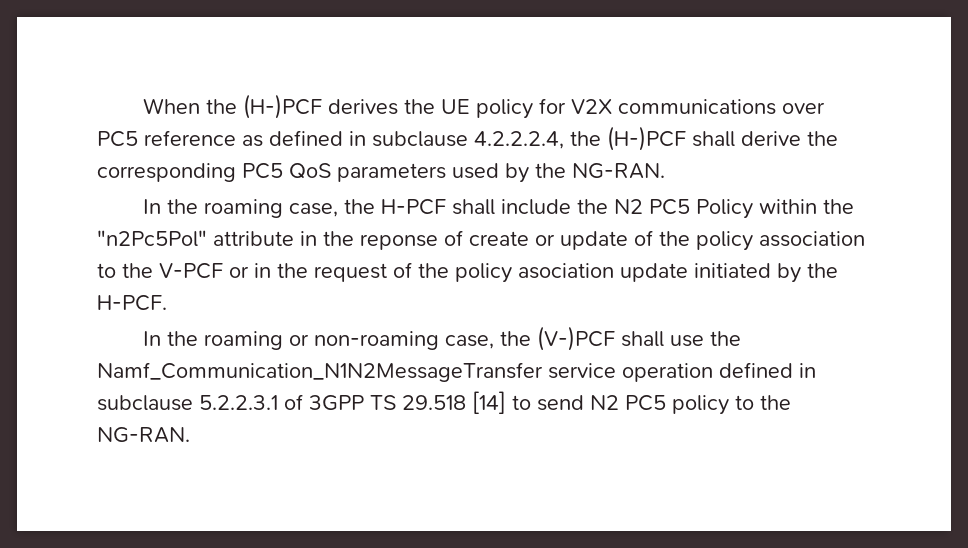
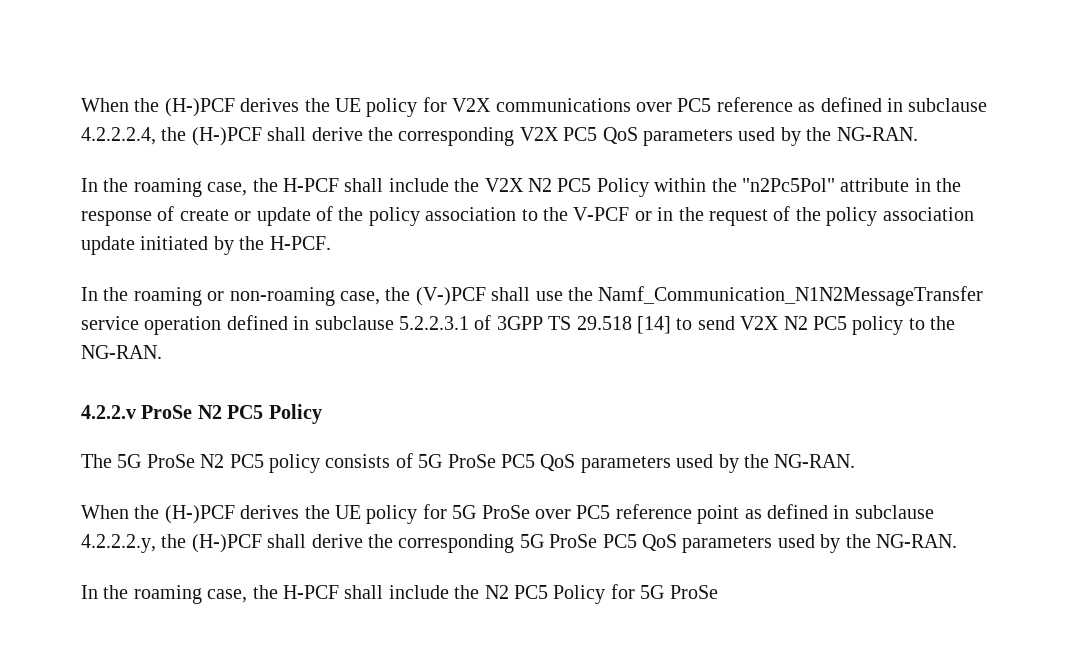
- When the (H-)PCF derives the UE policy for V2X communications over PC5 reference as defined in subclause 4.2.2.2.4, the (H-)PCF shall derive the corresponding PC5 QoS parameters used by the NG-RAN.
+ When the (H-)PCF derives the UE policy for V2X communications over PC5 reference as defined in subclause 4.2.2.2.4, the (H-)PCF shall derive the corresponding V2X PC5 QoS parameters used by the NG-RAN.
- In the roaming case, the H-PCF shall include the N2 PC5 Policy within the "n2Pc5Pol" attribute in the reponse of create or update of the policy association to the V-PCF or in the request of the policy asociation update initiated by the H-PCF.
+ In the roaming case, the H-PCF shall include the V2X N2 PC5 Policy within the "n2Pc5Pol" attribute in the response of create or update of the policy association to the V-PCF or in the request of the policy association update initiated by the H-PCF.
- In the roaming or non-roaming case, the (V-)PCF shall use the Namf_Communication_N1N2MessageTransfer service operation defined in subclause 5.2.2.3.1 of 3GPP TS 29.518 [14] to send N2 PC5 policy to the NG-RAN.
+ In the roaming or non-roaming case, the (V-)PCF shall use the Namf_Communication_N1N2MessageTransfer service operation defined in subclause 5.2.2.3.1 of 3GPP TS 29.518 [14] to send V2X N2 PC5 policy to the NG-RAN.
+ 4.2.2.v ProSe N2 PC5 Policy
+ The 5G ProSe N2 PC5 policy consists of 5G ProSe PC5 QoS parameters used by the NG-RAN.
+ When the (H-)PCF derives the UE policy for 5G ProSe over PC5 reference point as defined in subclause 4.2.2.2.y, the (H-)PCF shall derive the corresponding 5G ProSe PC5 QoS parameters used by the NG-RAN.
+ In the roaming case, the H-PCF shall include the N2 PC5 Policy for 5G ProSe

